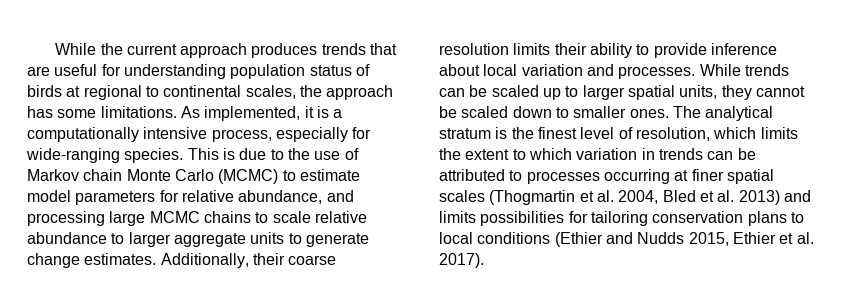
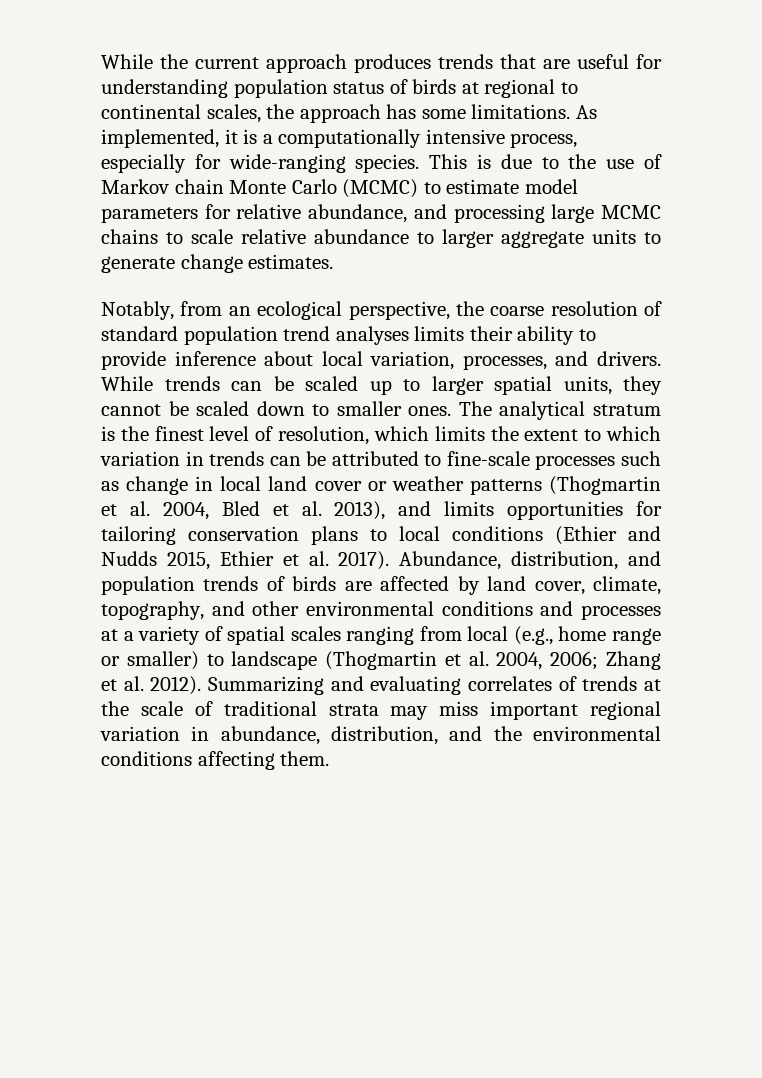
- This is due to the use of Markov chain Monte Carlo (MCMC) to estimate model parameters for relative abundance, and processing large MCMC chains to scale relative abundance to larger aggregate units to generate change estimates. Additionally, their coarse resolution limits their ability to provide inference about local variation and processes.
+ This is due to the use of Markov chain Monte Carlo (MCMC) to estimate model parameters for relative abundance, and processing large MCMC chains to scale relative abundance to larger aggregate units to generate change estimates.
+ Notably, from an ecological perspective, the coarse resolution of standard population trend analyses limits their ability to provide inference about local variation, processes, and drivers.
- The analytical stratum is the finest level of resolution, which limits the extent to which variation in trends can be attributed to processes occurring at finer spatial scales (Thogmartin et al. 2004, Bled et al. 2013) and limits possibilities for tailoring conservation plans to local conditions (Ethier and Nudds 2015, Ethier et al. 2017).
+ The analytical stratum is the finest level of resolution, which limits the extent to which variation in trends can be attributed to fine-scale processes such as change in local land cover or weather patterns (Thogmartin et al. 2004, Bled et al. 2013), and limits opportunities for tailoring conservation plans to local conditions (Ethier and Nudds 2015, Ethier et al. 2017).
+ Abundance, distribution, and population trends of birds are affected by land cover, climate, topography, and other environmental conditions and processes at a variety of spatial scales ranging from local (e.g., home range or smaller) to landscape (Thogmartin et al. 2004, 2006; Zhang et al. 2012). Summarizing and evaluating correlates of trends at the scale of traditional strata may miss important regional variation in abundance, distribution, and the environmental conditions affecting them.

